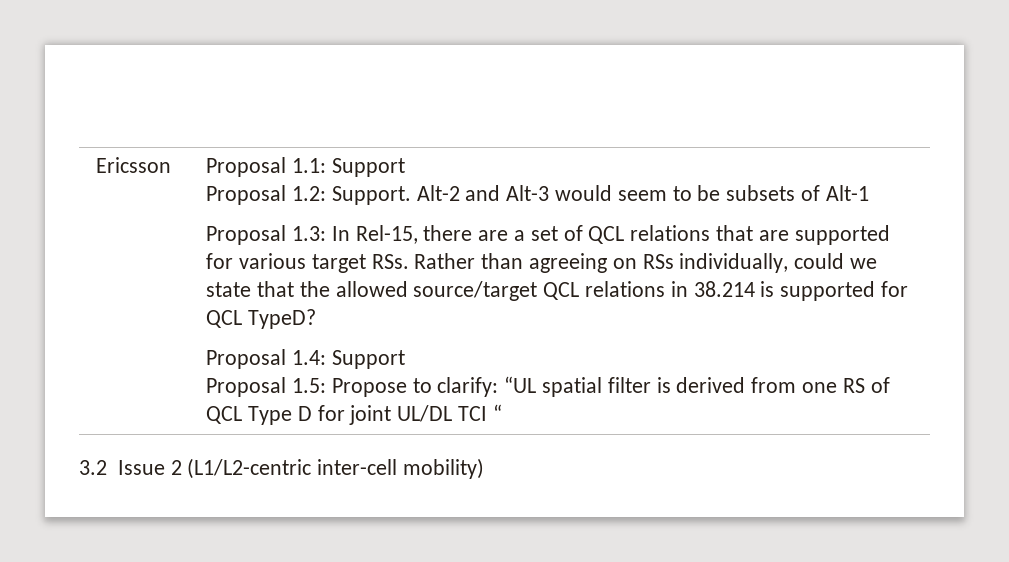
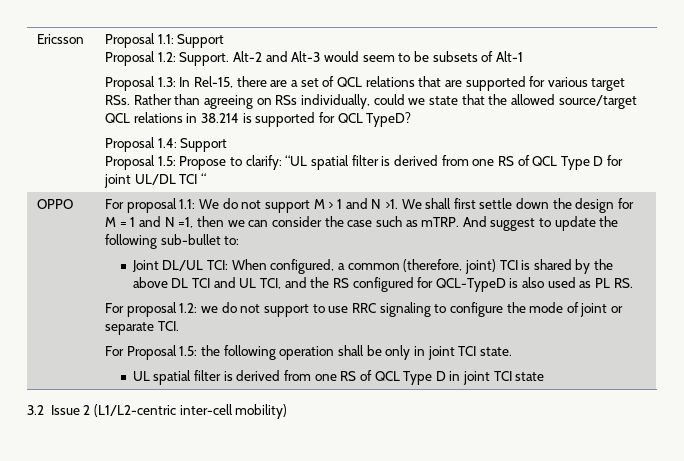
+ OPPO | For proposal 1.1: We do not support M > 1 and N >1. We shall first settle down the design for M = 1 and N =1, then we can consider the case such as mTRP. And suggest to update the following sub-bullet to:
+ Joint DL/UL TCI: When configured, a common (therefore, joint) TCI is shared by the above DL TCI and UL TCI, and the RS configured for QCL-TypeD is also used as PL RS.
+ For proposal 1.2: we do not support to use RRC signaling to configure the mode of joint or separate TCI.
+ For Proposal 1.5: the following operation shall be only in joint TCI state.
+ UL spatial filter is derived from one RS of QCL Type D in joint TCI state

